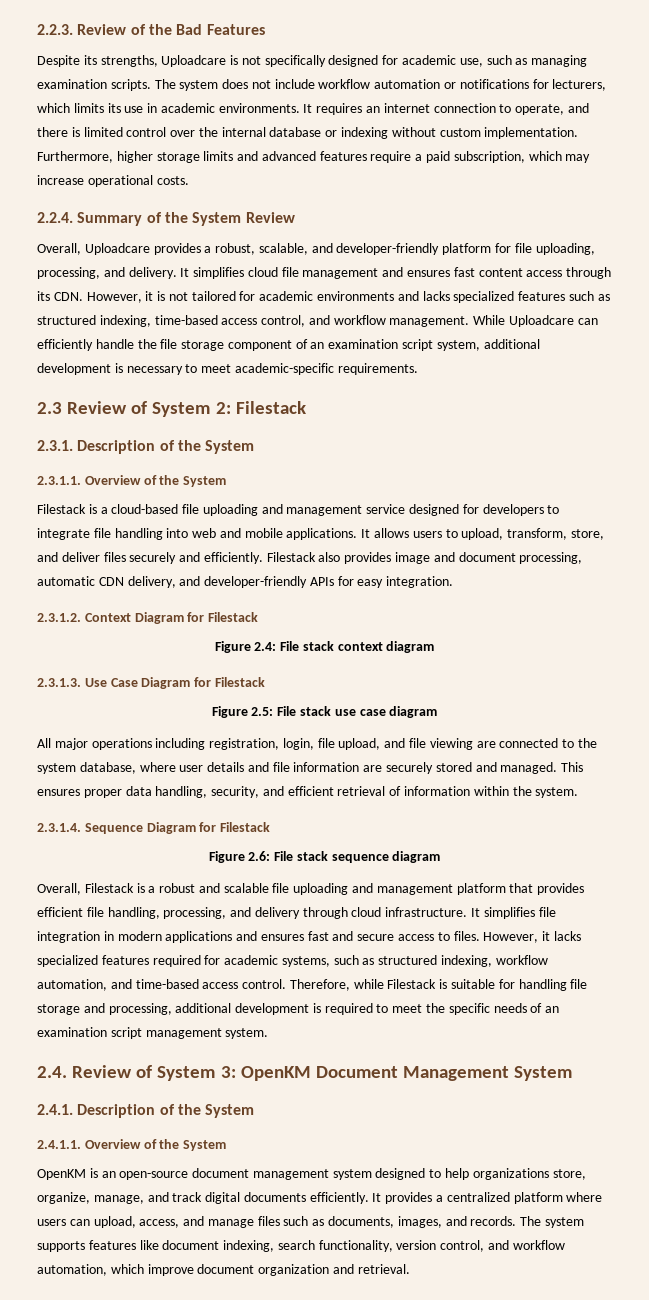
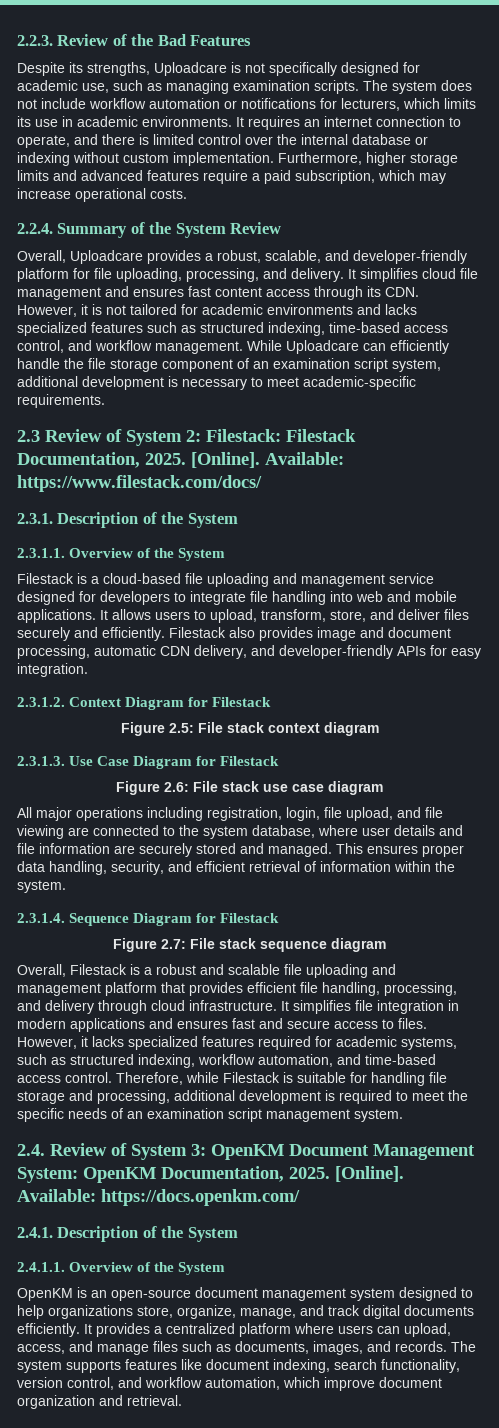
- 2.3 Review of System 2: Filestack
+ 2.3 Review of System 2: Filestack: Filestack Documentation, 2025. [Online]. Available: https://www.filestack.com/docs/
- Figure 2.4: File stack context diagram
+ Figure 2.5: File stack context diagram
- Figure 2.5: File stack use case diagram
+ Figure 2.6: File stack use case diagram
- Figure 2.6: File stack sequence diagram
+ Figure 2.7: File stack sequence diagram
- 2.4. Review of System 3: OpenKM Document Management System
+ 2.4. Review of System 3: OpenKM Document Management System: OpenKM Documentation, 2025. [Online]. Available: https://docs.openkm.com/

